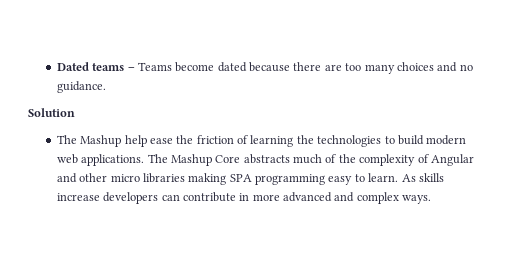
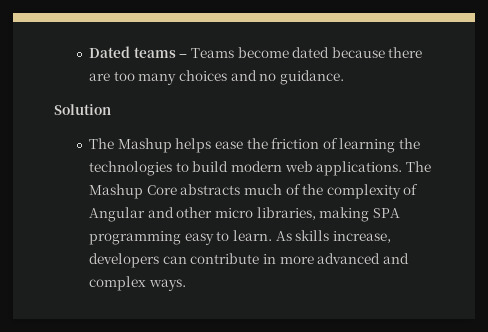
- The Mashup help ease the friction of learning the technologies to build modern web applications.
+ The Mashup helps ease the friction of learning the technologies to build modern web applications.
- The Mashup Core abstracts much of the complexity of Angular and other micro libraries making SPA programming easy to learn.
+ The Mashup Core abstracts much of the complexity of Angular and other micro libraries, making SPA programming easy to learn.
- As skills increase developers can contribute in more advanced and complex ways.
+ As skills increase, developers can contribute in more advanced and complex ways.

